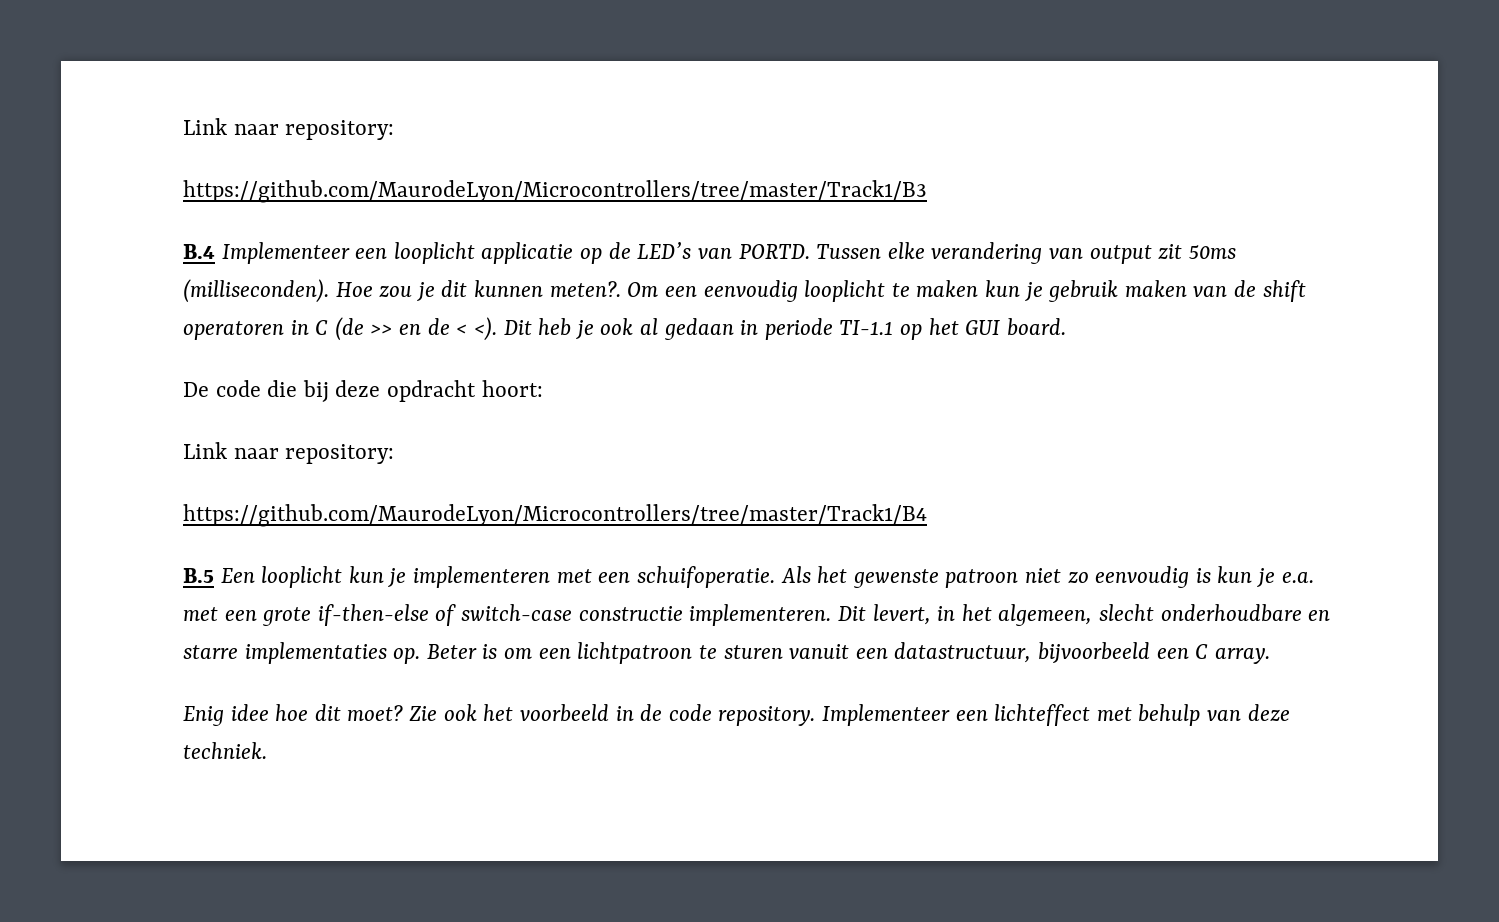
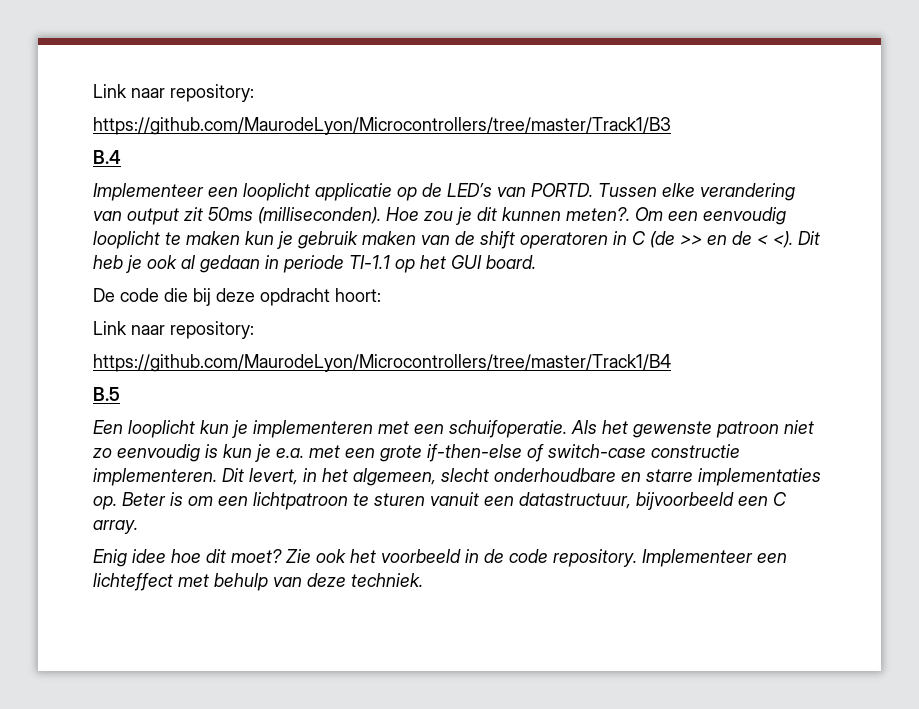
- B.4 Implementeer een looplicht applicatie op de LED’s van PORTD.
+ B.4
+ Implementeer een looplicht applicatie op de LED’s van PORTD.
- B.5 Een looplicht kun je implementeren met een schuifoperatie.
+ B.5
+ Een looplicht kun je implementeren met een schuifoperatie.

